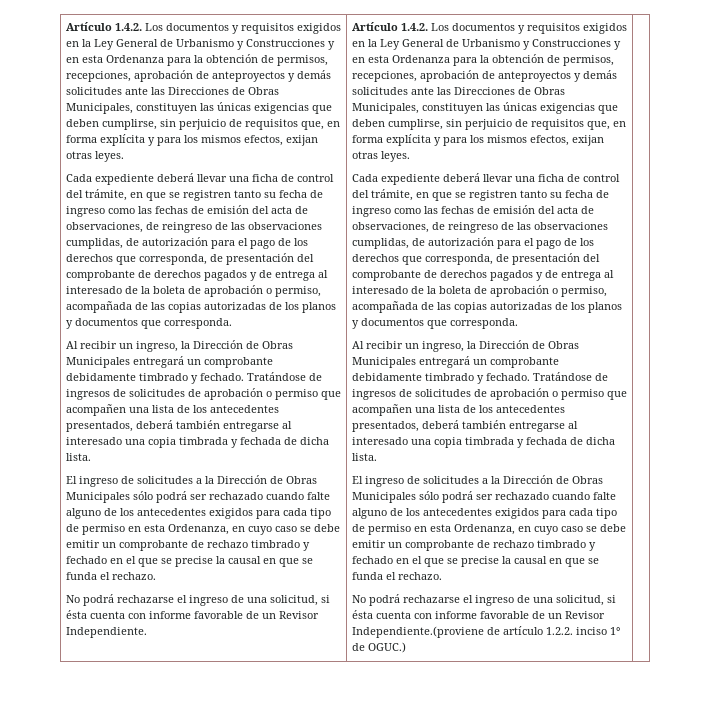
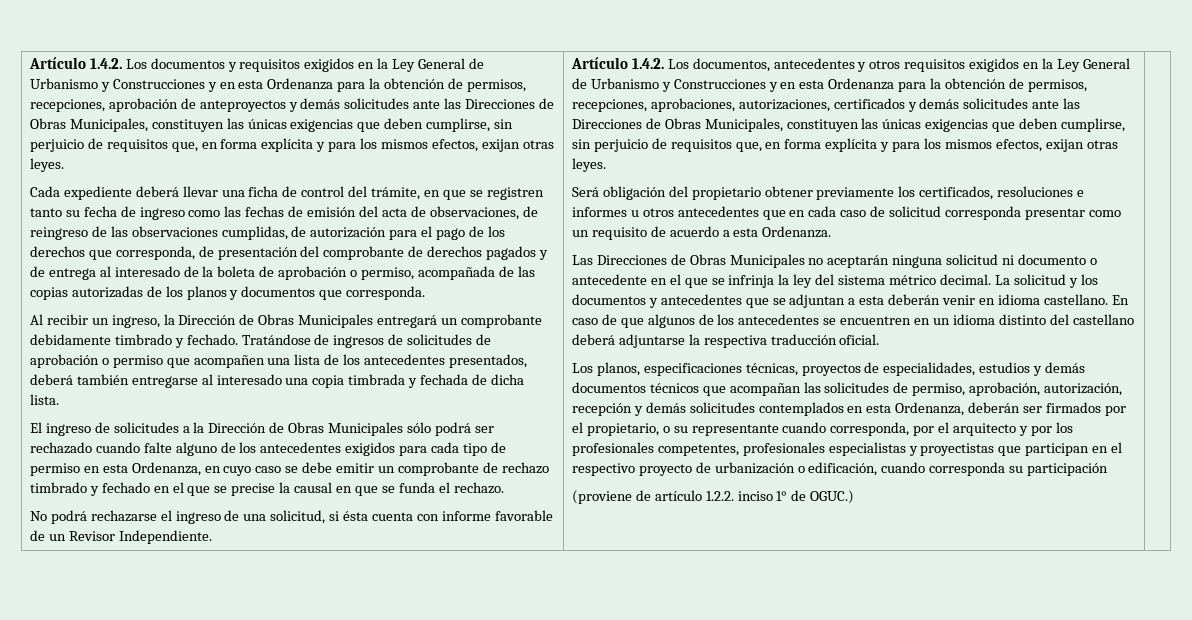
- No podrá rechazarse el ingreso de una solicitud, si ésta cuenta con informe favorable de un Revisor Independiente. | Artículo 1.4.2. Los documentos y requisitos exigidos en la Ley General de Urbanismo y Construcciones y en esta Ordenanza para la obtención de permisos, recepciones, aprobación de anteproyectos y demás solicitudes ante las Direcciones de Obras Municipales, constituyen las únicas exigencias que deben cumplirse, sin perjuicio de requisitos que, en forma explícita y para los mismos efectos, exijan otras leyes.
- Cada expediente deberá llevar una ficha de control del trámite, en que se registren tanto su fecha de ingreso como las fechas de emisión del acta de observaciones, de reingreso de las observaciones cumplidas, de autorización para el pago de los derechos que corresponda, de presentación del comprobante de derechos pagados y de entrega al interesado de la boleta de aprobación o permiso, acompañada de las copias autorizadas de los planos y documentos que corresponda.
- Al recibir un ingreso, la Dirección de Obras Municipales entregará un comprobante debidamente timbrado y fechado. Tratándose de ingresos de solicitudes de aprobación o permiso que acompañen una lista de los antecedentes presentados, deberá también entregarse al interesado una copia timbrada y fechada de dicha lista.
- El ingreso de solicitudes a la Dirección de Obras Municipales sólo podrá ser rechazado cuando falte alguno de los antecedentes exigidos para cada tipo de permiso en esta Ordenanza, en cuyo caso se debe emitir un comprobante de rechazo timbrado y fechado en el que se precise la causal en que se funda el rechazo.
- No podrá rechazarse el ingreso de una solicitud, si ésta cuenta con informe favorable de un Revisor Independiente.(proviene de artículo 1.2.2. inciso 1° de OGUC.)
+ No podrá rechazarse el ingreso de una solicitud, si ésta cuenta con informe favorable de un Revisor Independiente. | Artículo 1.4.2. Los documentos, antecedentes y otros requisitos exigidos en la Ley General de Urbanismo y Construcciones y en esta Ordenanza para la obtención de permisos, recepciones, aprobaciones, autorizaciones, certificados y demás solicitudes ante las Direcciones de Obras Municipales, constituyen las únicas exigencias que deben cumplirse, sin perjuicio de requisitos que, en forma explícita y para los mismos efectos, exijan otras leyes.
+ Será obligación del propietario obtener previamente los certificados, resoluciones e informes u otros antecedentes que en cada caso de solicitud corresponda presentar como un requisito de acuerdo a esta Ordenanza.
+ Las Direcciones de Obras Municipales no aceptarán ninguna solicitud ni documento o antecedente en el que se infrinja la ley del sistema métrico decimal. La solicitud y los documentos y antecedentes que se adjuntan a esta deberán venir en idioma castellano. En caso de que algunos de los antecedentes se encuentren en un idioma distinto del castellano deberá adjuntarse la respectiva traducción oficial.
+ Los planos, especificaciones técnicas, proyectos de especialidades, estudios y demás documentos técnicos que acompañan las solicitudes de permiso, aprobación, autorización, recepción y demás solicitudes contemplados en esta Ordenanza, deberán ser firmados por el propietario, o su representante cuando corresponda, por el arquitecto y por los profesionales competentes, profesionales especialistas y proyectistas que participan en el respectivo proyecto de urbanización o edificación, cuando corresponda su participación
+ (proviene de artículo 1.2.2. inciso 1° de OGUC.)

